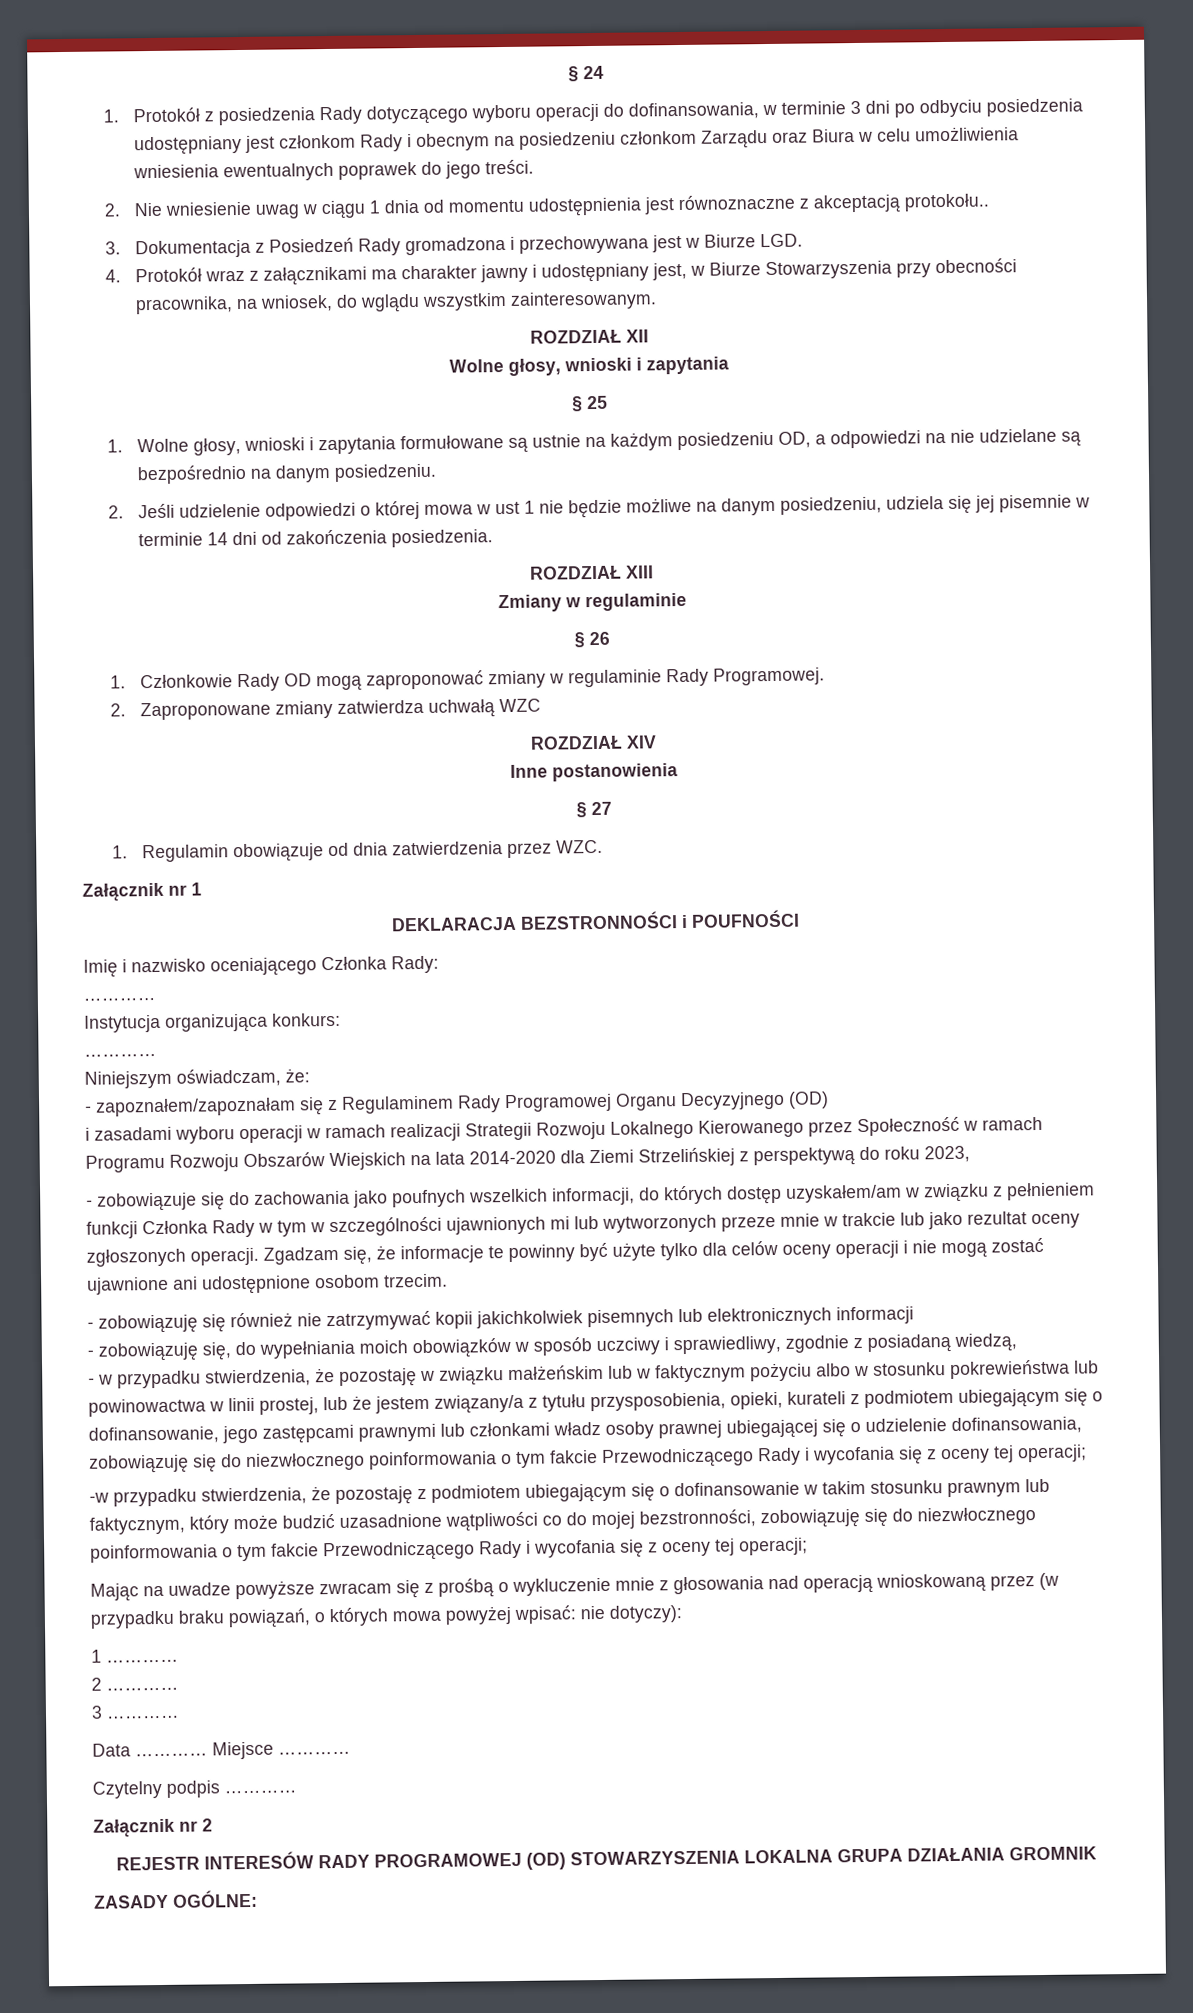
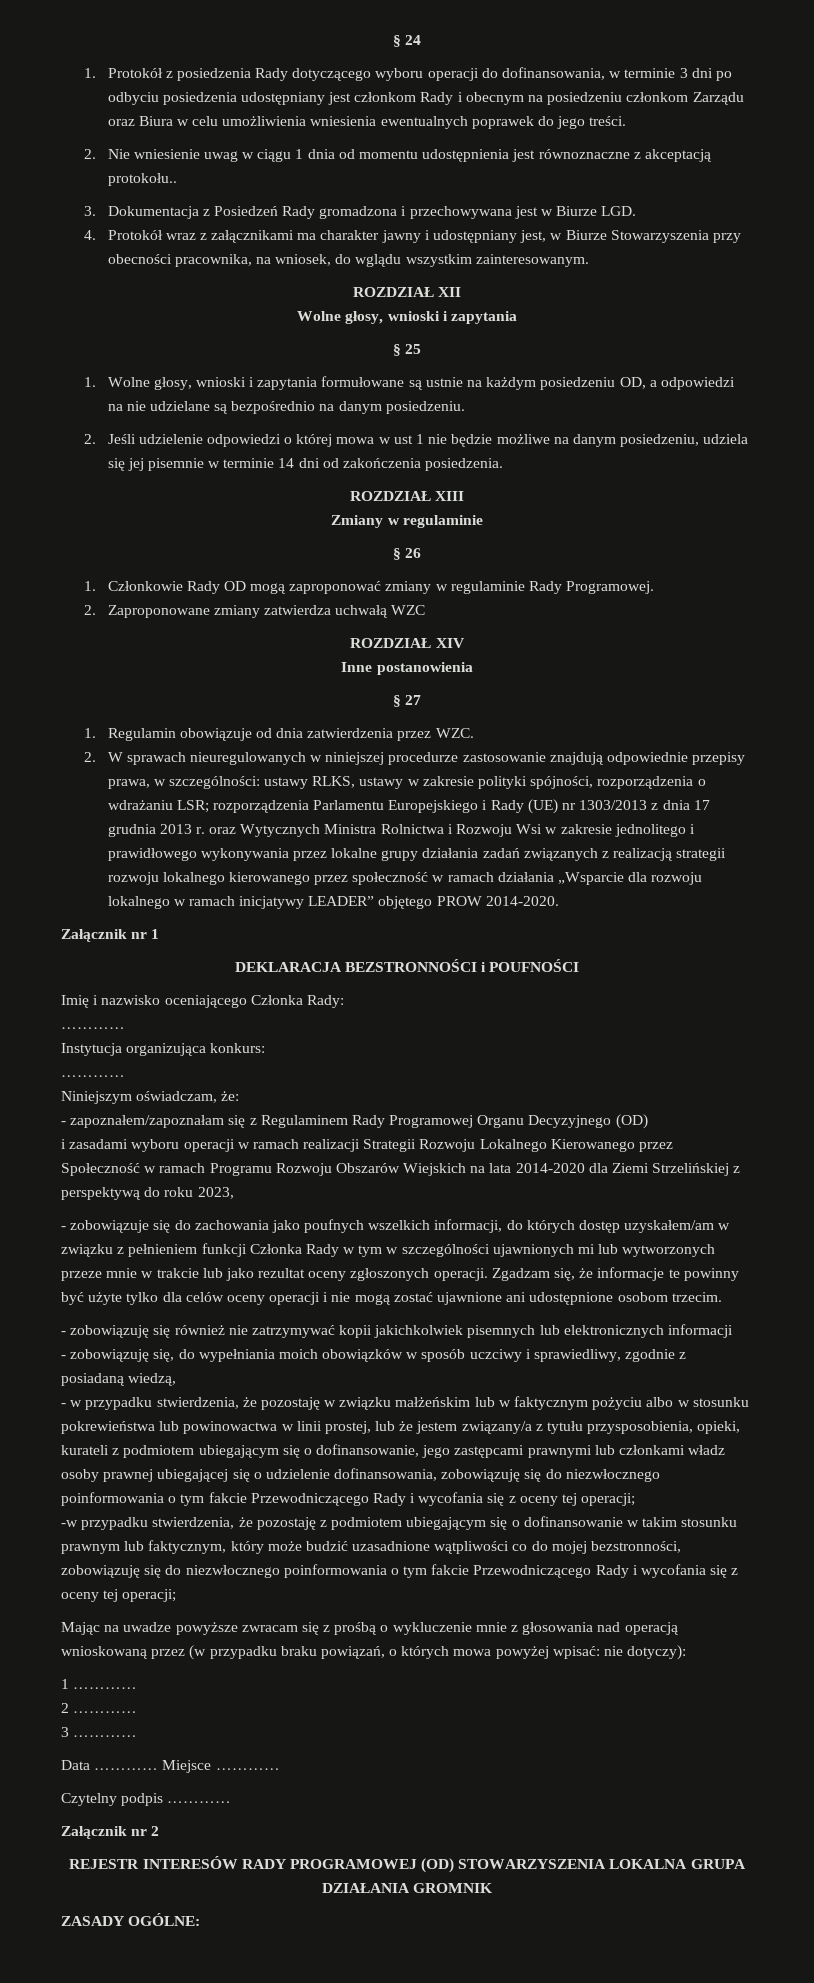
+ 2. W sprawach nieuregulowanych w niniejszej procedurze zastosowanie znajdują odpowiednie przepisy prawa, w szczególności: ustawy RLKS, ustawy w zakresie polityki spójności, rozporządzenia o wdrażaniu LSR; rozporządzenia Parlamentu Europejskiego i Rady (UE) nr 1303/2013 z dnia 17 grudnia 2013 r. oraz Wytycznych Ministra Rolnictwa i Rozwoju Wsi w zakresie jednolitego i prawidłowego wykonywania przez lokalne grupy działania zadań związanych z realizacją strategii rozwoju lokalnego kierowanego przez społeczność w ramach działania „Wsparcie dla rozwoju lokalnego w ramach inicjatywy LEADER” objętego PROW 2014-2020.

